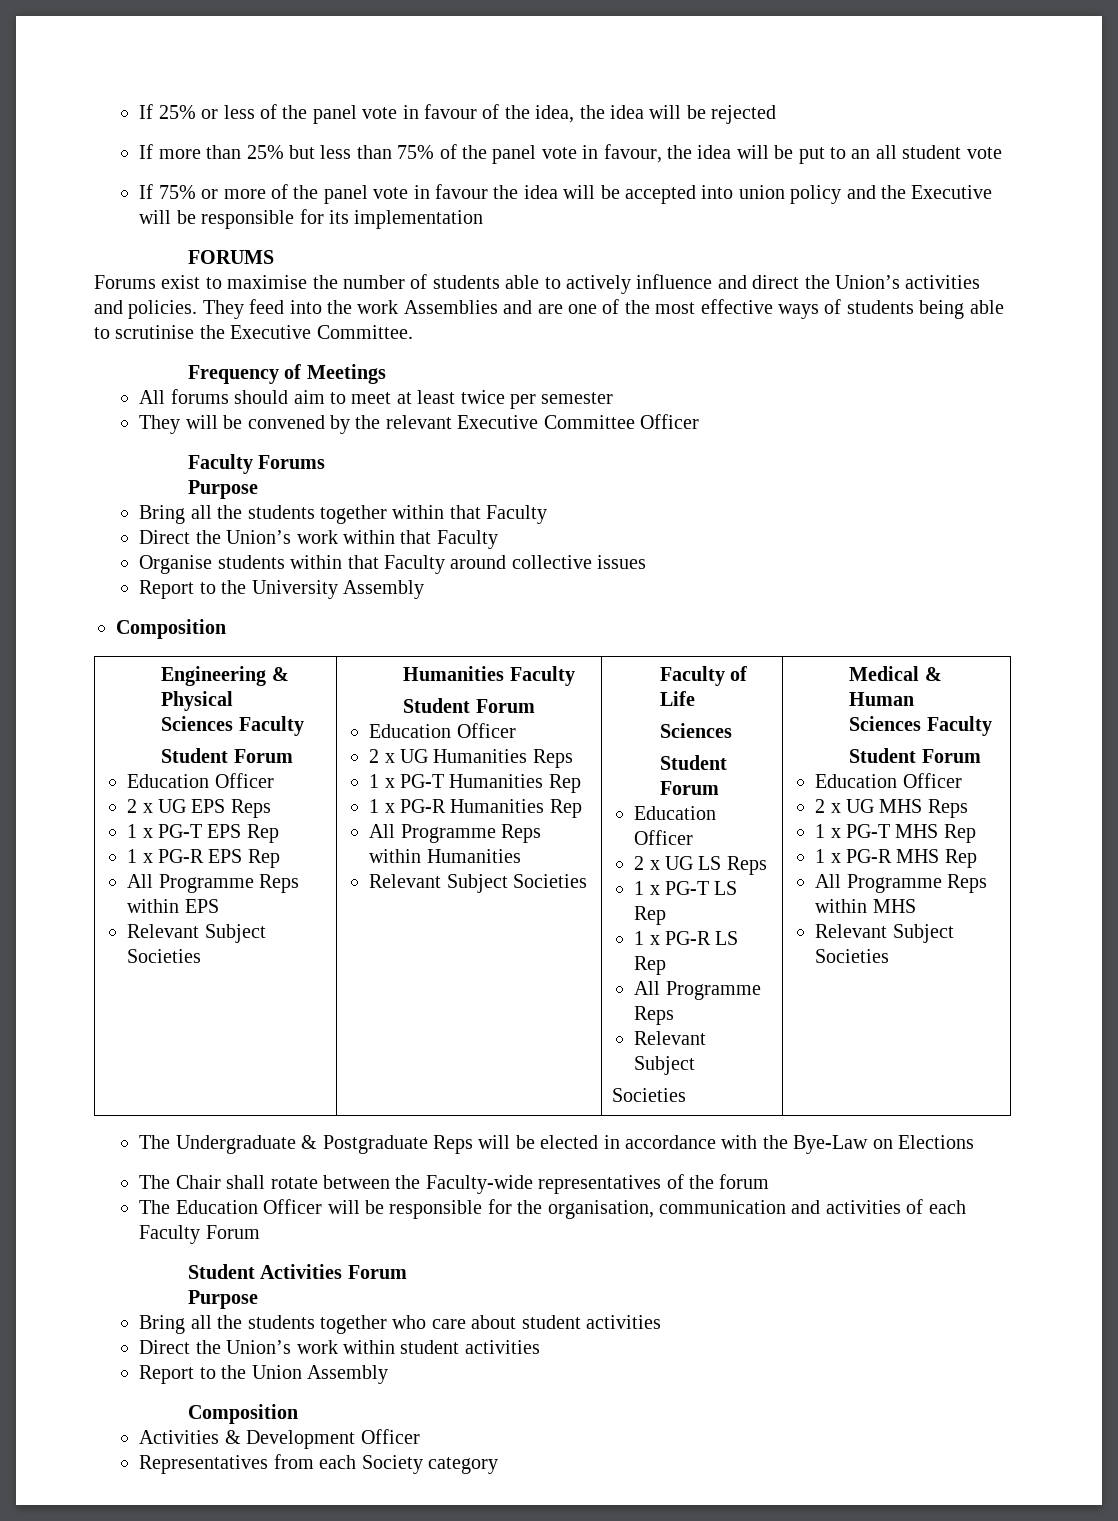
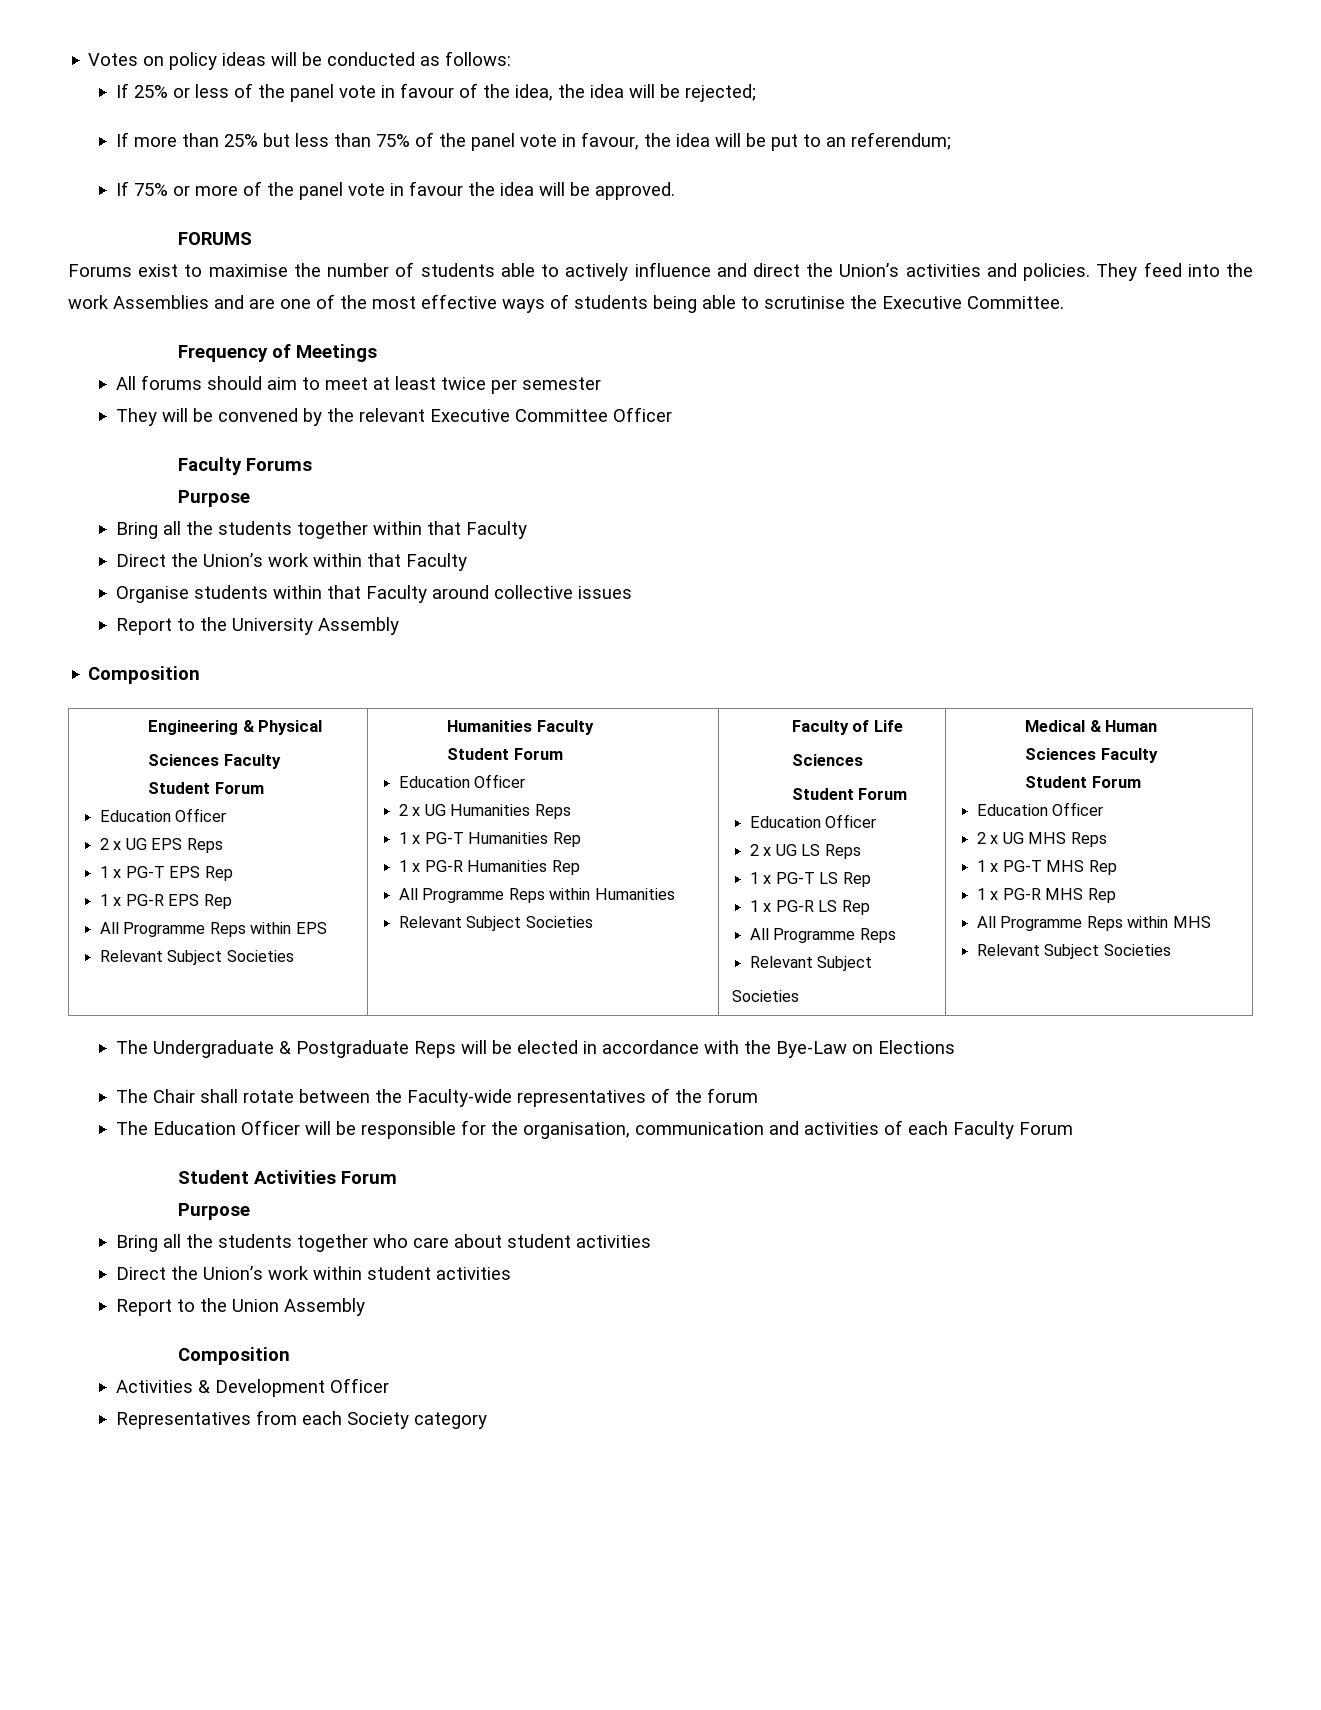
+ Votes on policy ideas will be conducted as follows:
- If 25% or less of the panel vote in favour of the idea, the idea will be rejected
+ If 25% or less of the panel vote in favour of the idea, the idea will be rejected;
- If more than 25% but less than 75% of the panel vote in favour, the idea will be put to an all student vote
+ If more than 25% but less than 75% of the panel vote in favour, the idea will be put to an referendum;
- If 75% or more of the panel vote in favour the idea will be accepted into union policy and the Executive will be responsible for its implementation
+ If 75% or more of the panel vote in favour the idea will be approved.

